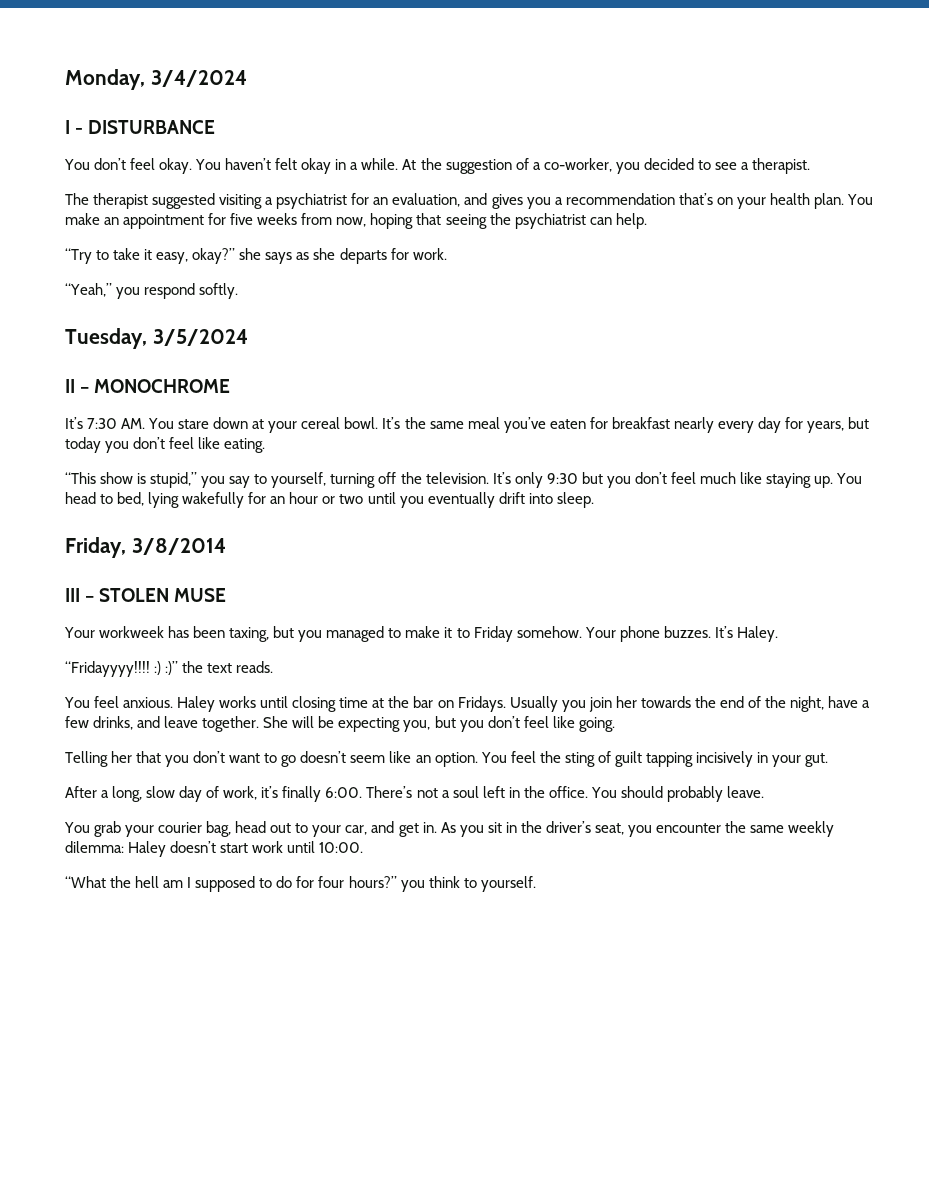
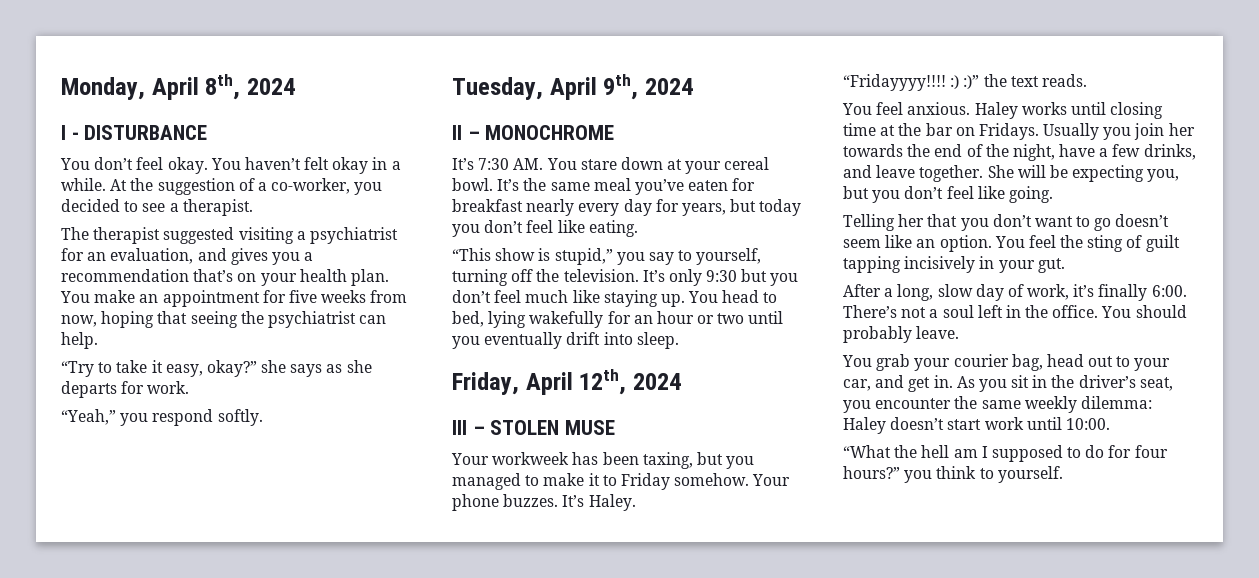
- Monday, 3/4/2024
+ Monday, April 8th, 2024
- Tuesday, 3/5/2024
+ Tuesday, April 9th, 2024
- Friday, 3/8/2014
+ Friday, April 12th, 2024

